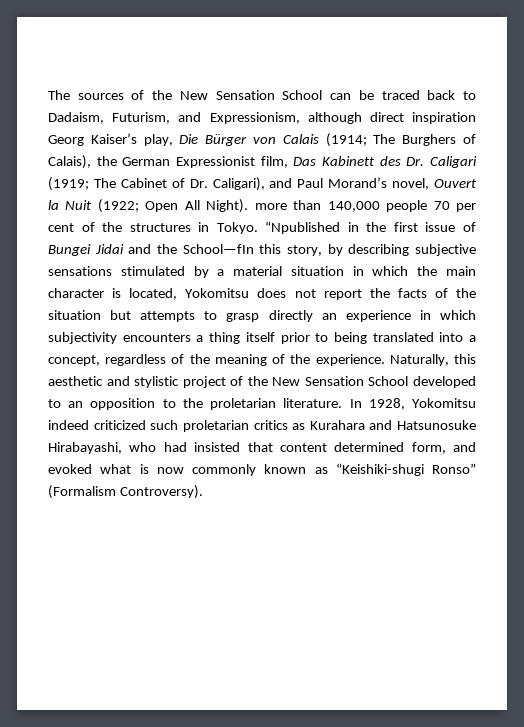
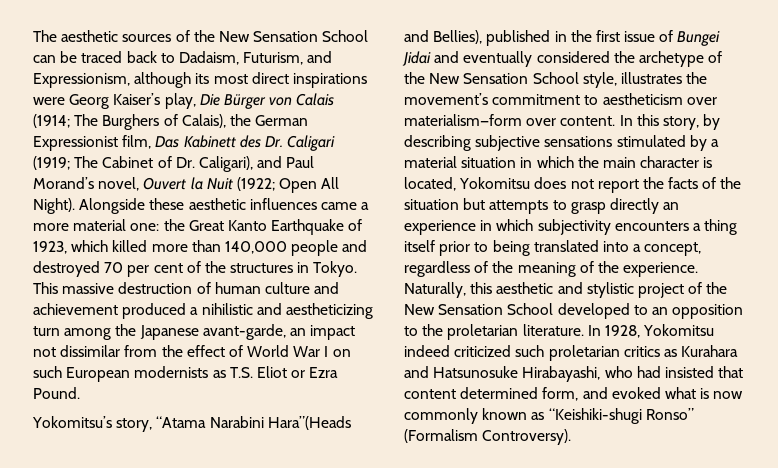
- The sources of the New Sensation School can be traced back to Dadaism, Futurism, and Expressionism, although direct inspiration Georg Kaiser’s play, Die Bürger von Calais (1914;
+ The aesthetic sources of the New Sensation School can be traced back to Dadaism, Futurism, and Expressionism, although its most direct inspirations were Georg Kaiser’s play, Die Bürger von Calais (1914;
- Open All Night). more than 140,000 people 70 per cent of the structures in Tokyo.
+ Open All Night). Alongside these aesthetic influences came a more material one: the Great Kanto Earthquake of 1923, which killed more than 140,000 people and destroyed 70 per cent of the structures in Tokyo.
- “Npublished in the first issue of Bungei Jidai and the School—fIn this story, by describing subjective sensations stimulated by a material situation in which the main character is located, Yokomitsu does not report the facts of the situation but attempts to grasp directly an experience in which subjectivity encounters a thing itself prior to being translated into a concept, regardless of the meaning of the experience.
+ This massive destruction of human culture and achievement produced a nihilistic and aestheticizing turn among the Japanese avant-garde, an impact not dissimilar from the effect of World War I on such European modernists as T.S. Eliot or Ezra Pound.
+ Yokomitsu’s story, “Atama Narabini Hara”(Heads and Bellies), published in the first issue of Bungei Jidai and eventually considered the archetype of the New Sensation School style, illustrates the movement’s commitment to aestheticism over materialism—form over content. In this story, by describing subjective sensations stimulated by a material situation in which the main character is located, Yokomitsu does not report the facts of the situation but attempts to grasp directly an experience in which subjectivity encounters a thing itself prior to being translated into a concept, regardless of the meaning of the experience.

